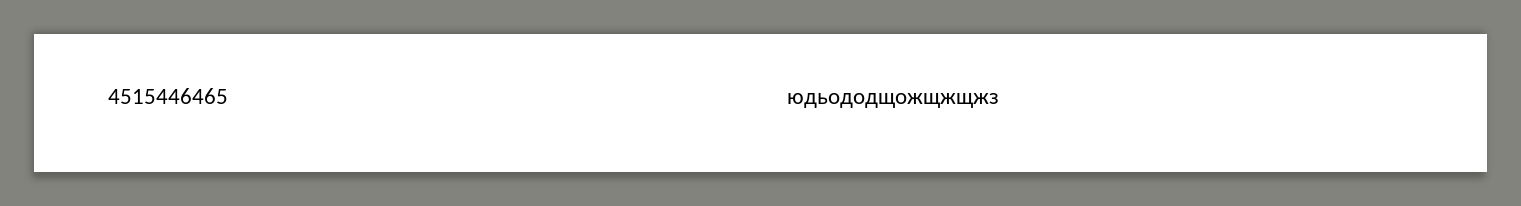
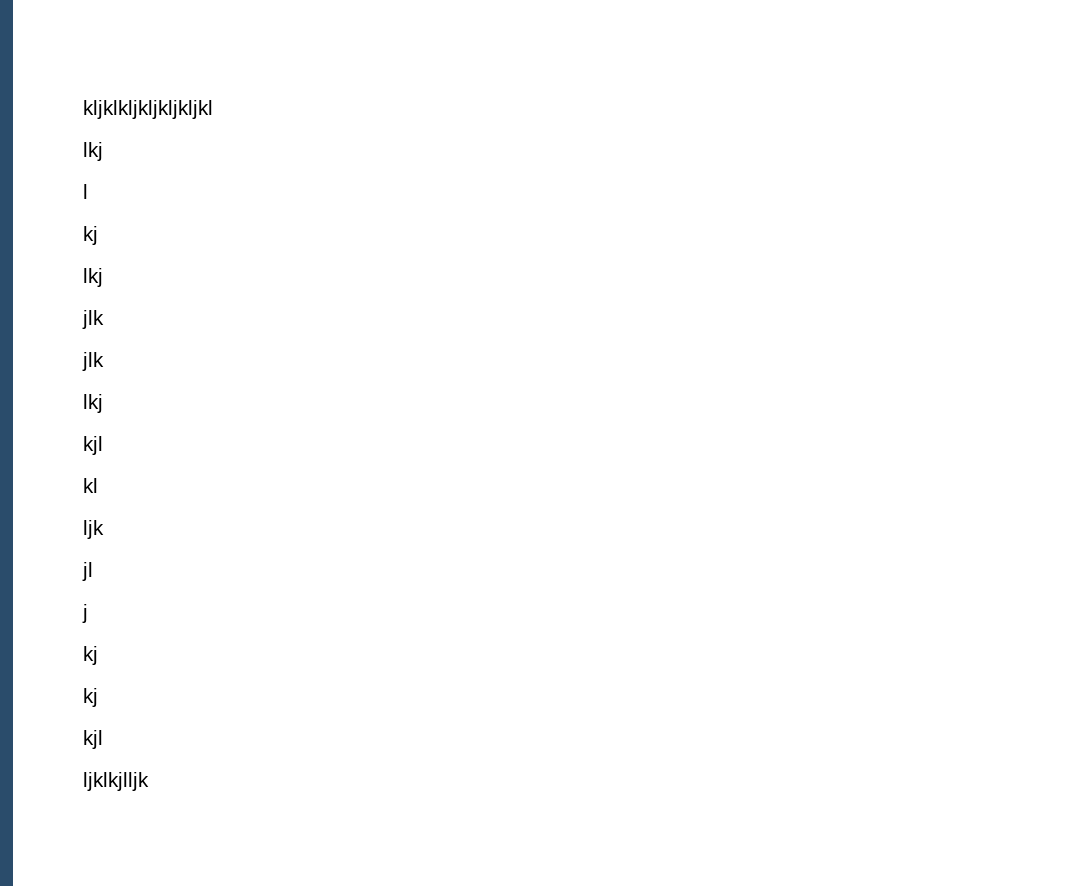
- 4515446465
- юдьододщожщжщжз
+ kljklkljkljkljkljkl
+ lkj
+ l
+ kj
+ lkj
+ jlk
+ jlk
+ lkj
+ kjl
+ kl
+ ljk
+ jl
+ j
+ kj
+ kj
+ kjl
+ ljklkjlljk

